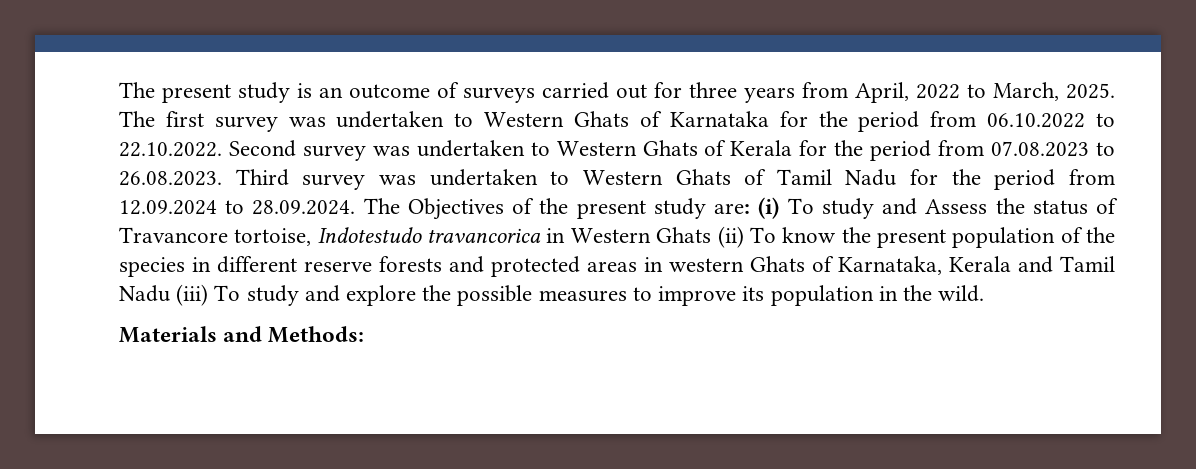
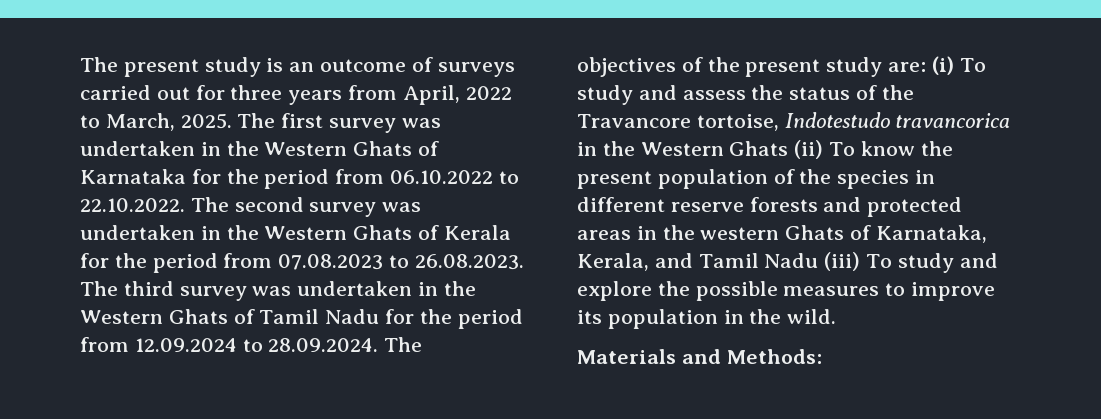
- The first survey was undertaken to Western Ghats of Karnataka for the period from 06.10.2022 to 22.10.2022. Second survey was undertaken to Western Ghats of Kerala for the period from 07.08.2023 to 26.08.2023. Third survey was undertaken to Western Ghats of Tamil Nadu for the period from 12.09.2024 to 28.09.2024. The Objectives of the present study are:
+ The first survey was undertaken in the Western Ghats of Karnataka for the period from 06.10.2022 to 22.10.2022. The second survey was undertaken in the Western Ghats of Kerala for the period from 07.08.2023 to 26.08.2023. The third survey was undertaken in the Western Ghats of Tamil Nadu for the period from 12.09.2024 to 28.09.2024. The objectives of the present study are:
- (i) To study and Assess the status of Travancore tortoise, Indotestudo travancorica in Western Ghats (ii) To know the present population of the species in different reserve forests and protected areas in western Ghats of Karnataka, Kerala and Tamil Nadu (iii) To study and explore the possible measures to improve its population in the wild.
+ (i) To study and assess the status of the Travancore tortoise, Indotestudo travancorica in the Western Ghats (ii) To know the present population of the species in different reserve forests and protected areas in the western Ghats of Karnataka, Kerala, and Tamil Nadu (iii) To study and explore the possible measures to improve its population in the wild.

